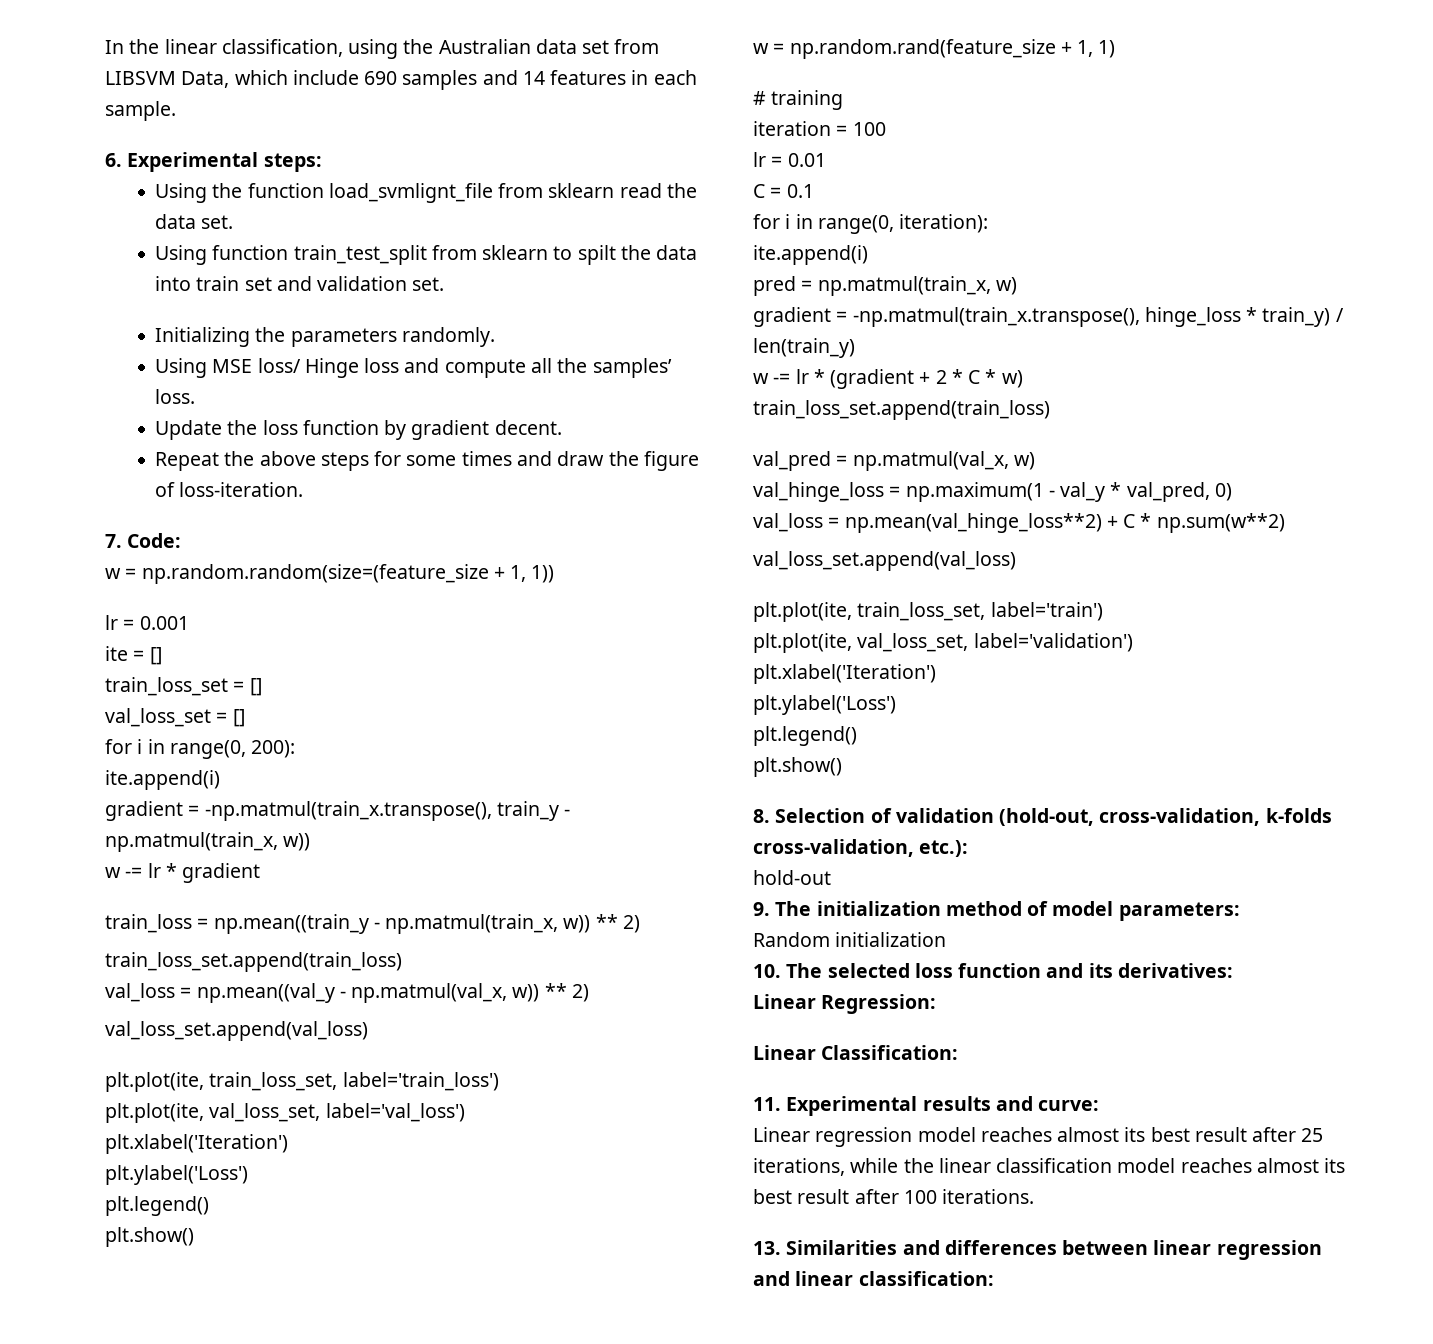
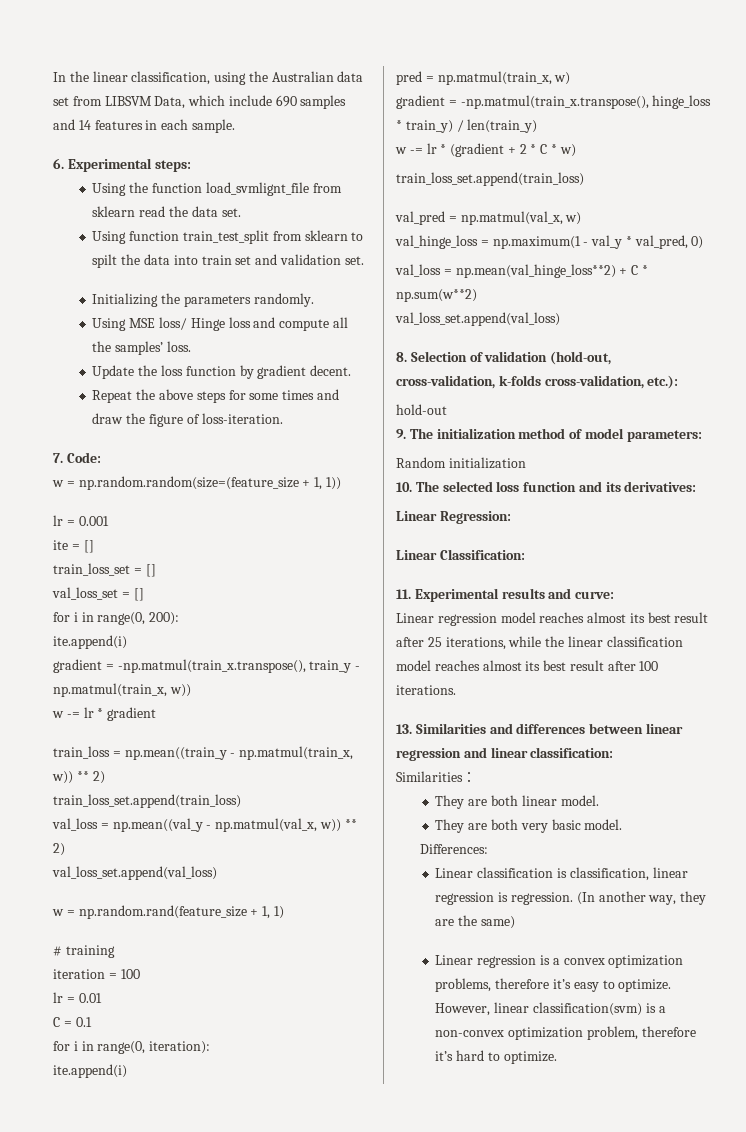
- plt.plot(ite, train_loss_set, label='train_loss')
- plt.plot(ite, val_loss_set, label='val_loss')
- plt.xlabel('Iteration')
- plt.ylabel('Loss')
- plt.legend()
- plt.show()
- plt.plot(ite, train_loss_set, label='train')
- plt.plot(ite, val_loss_set, label='validation')
- plt.xlabel('Iteration')
- plt.ylabel('Loss')
- plt.legend()
- plt.show()
+ Similarities：
+ They are both linear model.
+ They are both very basic model.
+ Differences:
+ Linear classification is classification, linear regression is regression. (In another way, they are the same)
+ Linear regression is a convex optimization problems, therefore it’s easy to optimize. However, linear classification(svm) is a non-convex optimization problem, therefore it’s hard to optimize.

